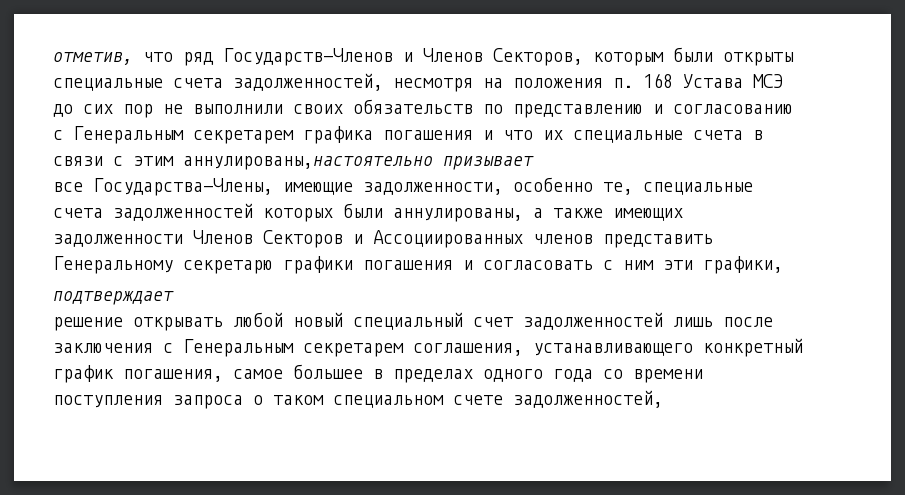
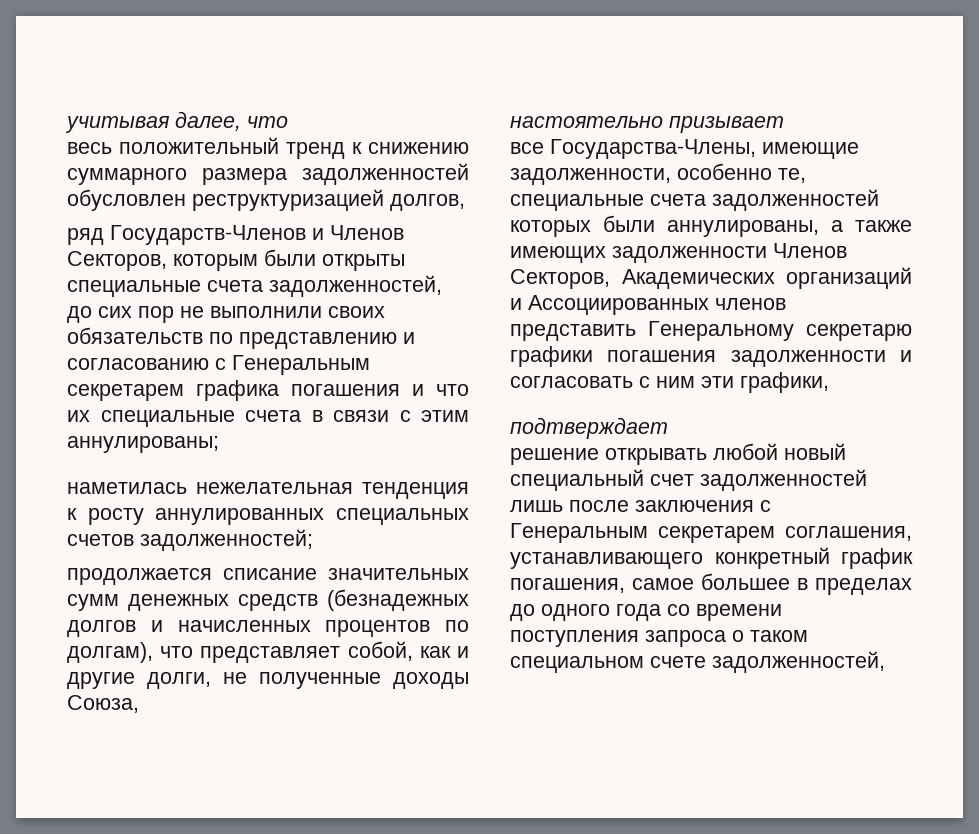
- отметив, что ряд Государств-Членов и Членов Секторов, которым были открыты специальные счета задолженностей, несмотря на положения п. 168 Устава МСЭ до сих пор не выполнили своих обязательств по представлению и согласованию с Генеральным секретарем графика погашения и что их специальные счета в связи с этим аннулированы,настоятельно призывает
+ учитывая далее, что
+ весь положительный тренд к снижению суммарного размера задолженностей обусловлен реструктуризацией долгов,
+ ряд Государств-Членов и Членов Секторов, которым были открыты специальные счета задолженностей, до сих пор не выполнили своих обязательств по представлению и согласованию с Генеральным секретарем графика погашения и что их специальные счета в связи с этим аннулированы;
+ наметилась нежелательная тенденция к росту аннулированных специальных счетов задолженностей;
+ продолжается списание значительных сумм денежных средств (безнадежных долгов и начисленных процентов по долгам), что представляет собой, как и другие долги, не полученные доходы Союза,
+ настоятельно призывает
- все Государства-Члены, имеющие задолженности, особенно те, специальные счета задолженностей которых были аннулированы, а также имеющих задолженности Членов Секторов и Ассоциированных членов представить Генеральному секретарю графики погашения и согласовать с ним эти графики,
+ все Государства-Члены, имеющие задолженности, особенно те, специальные счета задолженностей которых были аннулированы, а также имеющих задолженности Членов Секторов, Академических организаций и Ассоциированных членов представить Генеральному секретарю графики погашения задолженности и согласовать с ним эти графики,
- решение открывать любой новый специальный счет задолженностей лишь после заключения с Генеральным секретарем соглашения, устанавливающего конкретный график погашения, самое большее в пределах одного года со времени поступления запроса о таком специальном счете задолженностей,
+ решение открывать любой новый специальный счет задолженностей лишь после заключения с Генеральным секретарем соглашения, устанавливающего конкретный график погашения, самое большее в пределах до одного года со времени поступления запроса о таком специальном счете задолженностей,

